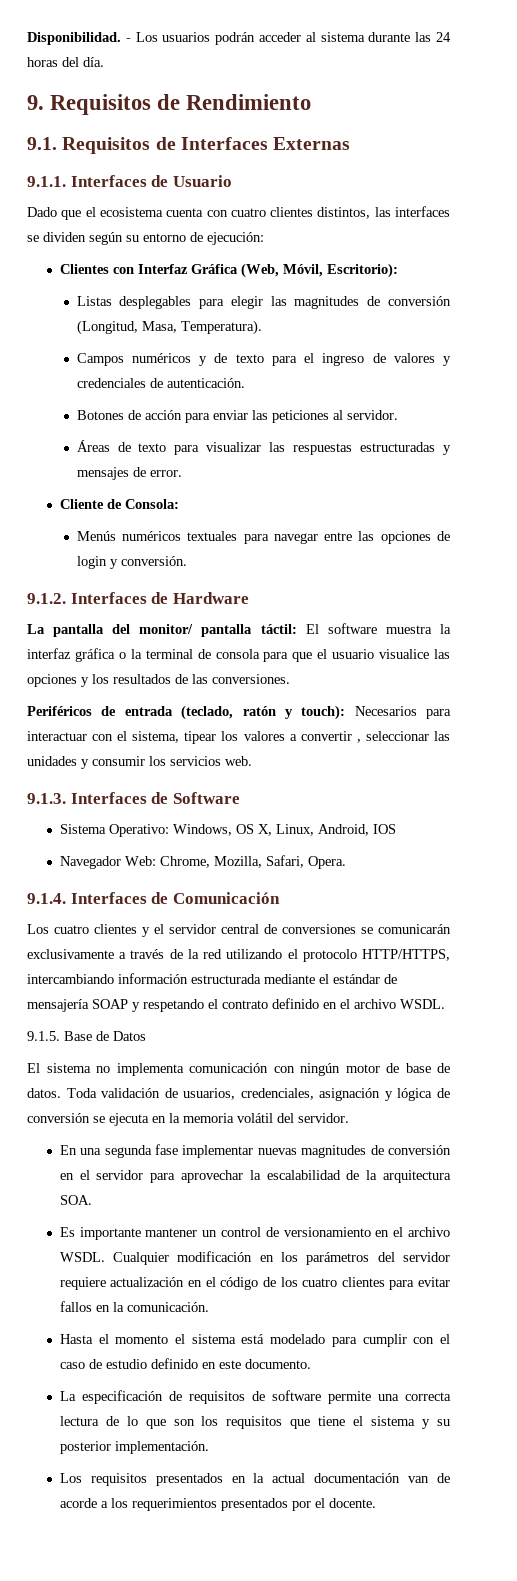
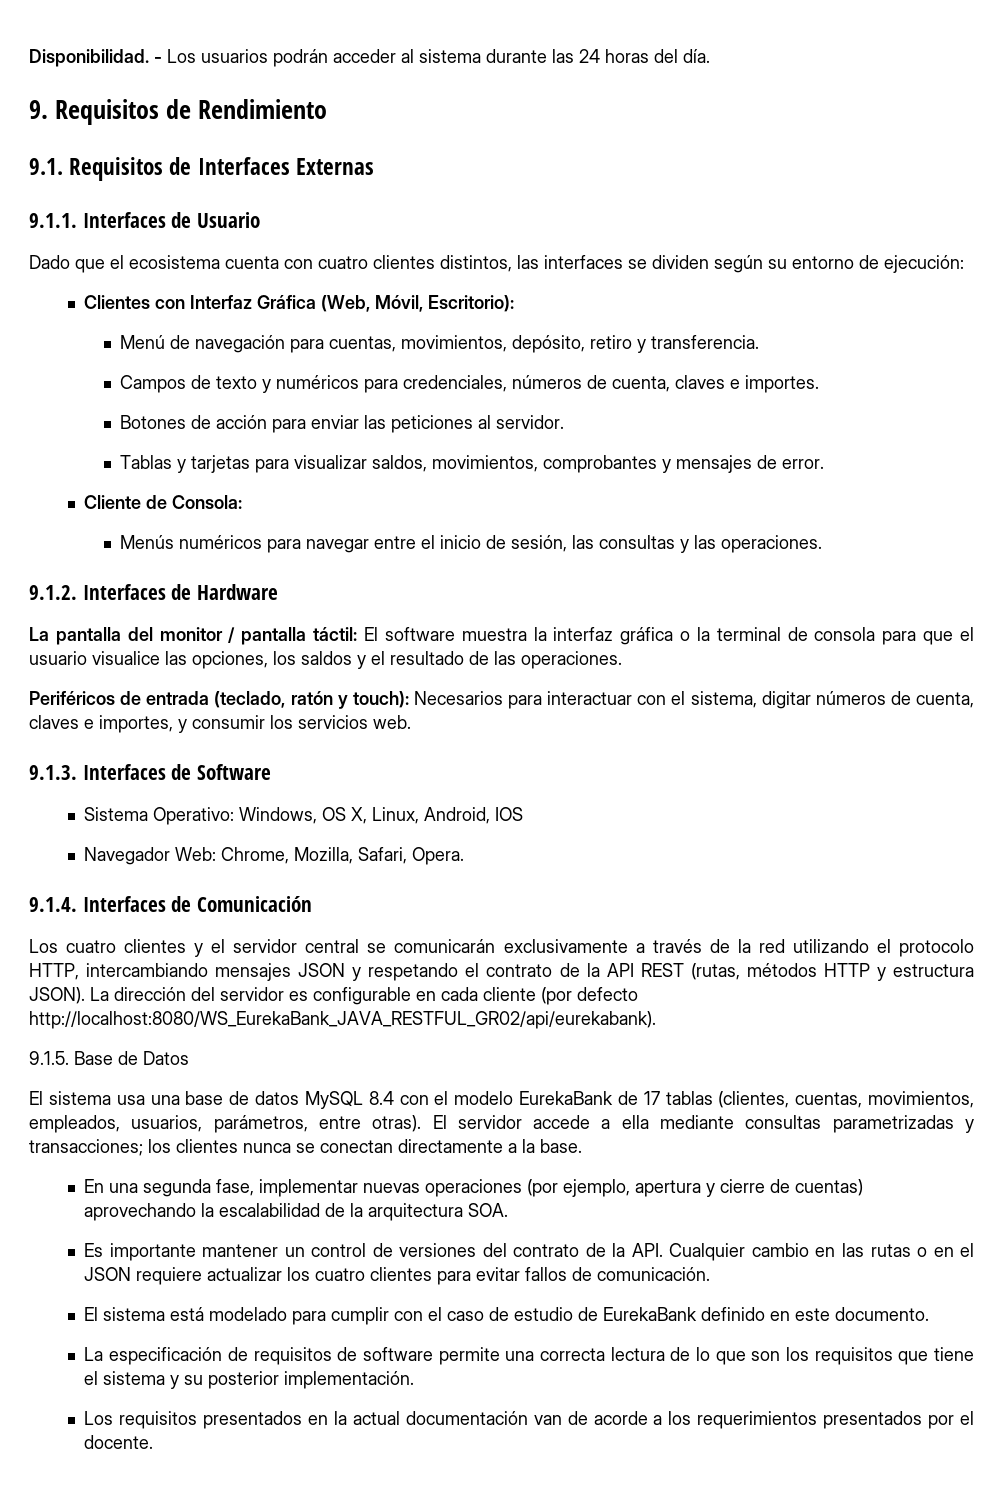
- Listas desplegables para elegir las magnitudes de conversión (Longitud, Masa, Temperatura).
- Campos numéricos y de texto para el ingreso de valores y credenciales de autenticación.
+ Menú de navegación para cuentas, movimientos, depósito, retiro y transferencia.
+ Campos de texto y numéricos para credenciales, números de cuenta, claves e importes.
- Áreas de texto para visualizar las respuestas estructuradas y mensajes de error.
+ Tablas y tarjetas para visualizar saldos, movimientos, comprobantes y mensajes de error.
- Menús numéricos textuales para navegar entre las opciones de login y conversión.
+ Menús numéricos para navegar entre el inicio de sesión, las consultas y las operaciones.
- La pantalla del monitor/ pantalla táctil: El software muestra la interfaz gráfica o la terminal de consola para que el usuario visualice las opciones y los resultados de las conversiones.
+ La pantalla del monitor / pantalla táctil: El software muestra la interfaz gráfica o la terminal de consola para que el usuario visualice las opciones, los saldos y el resultado de las operaciones.
- Periféricos de entrada (teclado, ratón y touch): Necesarios para interactuar con el sistema, tipear los valores a convertir , seleccionar las unidades y consumir los servicios web.
+ Periféricos de entrada (teclado, ratón y touch): Necesarios para interactuar con el sistema, digitar números de cuenta, claves e importes, y consumir los servicios web.
- Los cuatro clientes y el servidor central de conversiones se comunicarán exclusivamente a través de la red utilizando el protocolo HTTP/HTTPS, intercambiando información estructurada mediante el estándar de mensajería SOAP y respetando el contrato definido en el archivo WSDL.
+ Los cuatro clientes y el servidor central se comunicarán exclusivamente a través de la red utilizando el protocolo HTTP, intercambiando mensajes JSON y respetando el contrato de la API REST (rutas, métodos HTTP y estructura JSON). La dirección del servidor es configurable en cada cliente (por defecto http://localhost:8080/WS_EurekaBank_JAVA_RESTFUL_GR02/api/eurekabank).
- El sistema no implementa comunicación con ningún motor de base de datos. Toda validación de usuarios, credenciales, asignación y lógica de conversión se ejecuta en la memoria volátil del servidor.
+ El sistema usa una base de datos MySQL 8.4 con el modelo EurekaBank de 17 tablas (clientes, cuentas, movimientos, empleados, usuarios, parámetros, entre otras). El servidor accede a ella mediante consultas parametrizadas y transacciones; los clientes nunca se conectan directamente a la base.
- En una segunda fase implementar nuevas magnitudes de conversión en el servidor para aprovechar la escalabilidad de la arquitectura SOA.
+ En una segunda fase, implementar nuevas operaciones (por ejemplo, apertura y cierre de cuentas) aprovechando la escalabilidad de la arquitectura SOA.
- Es importante mantener un control de versionamiento en el archivo WSDL. Cualquier modificación en los parámetros del servidor requiere actualización en el código de los cuatro clientes para evitar fallos en la comunicación.
+ Es importante mantener un control de versiones del contrato de la API. Cualquier cambio en las rutas o en el JSON requiere actualizar los cuatro clientes para evitar fallos de comunicación.
- Hasta el momento el sistema está modelado para cumplir con el caso de estudio definido en este documento.
+ El sistema está modelado para cumplir con el caso de estudio de EurekaBank definido en este documento.

